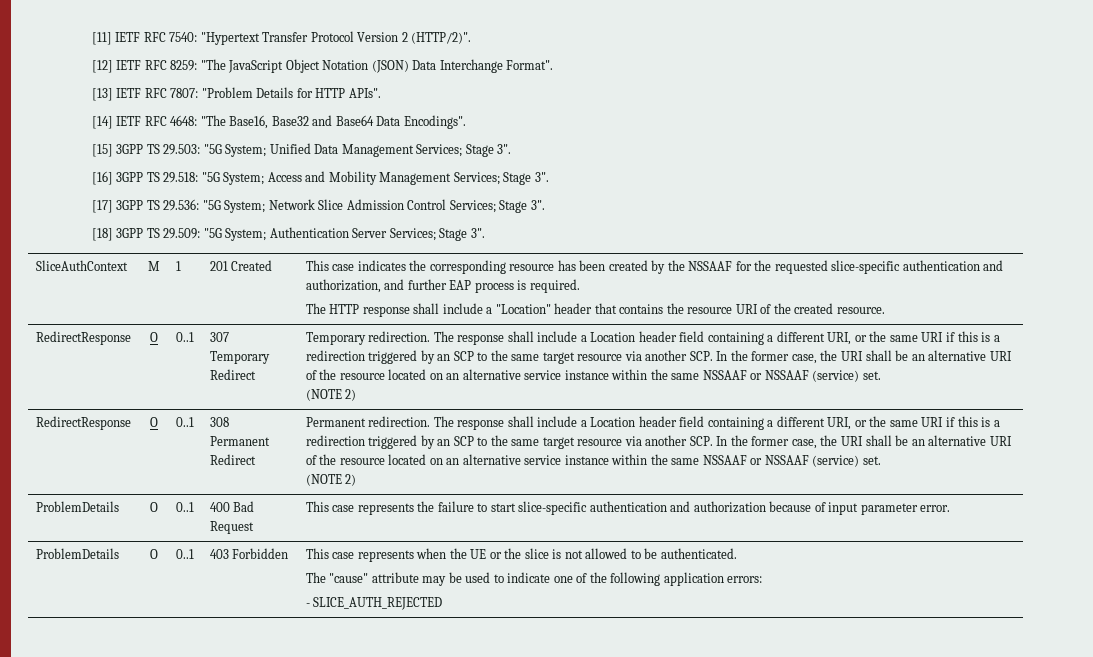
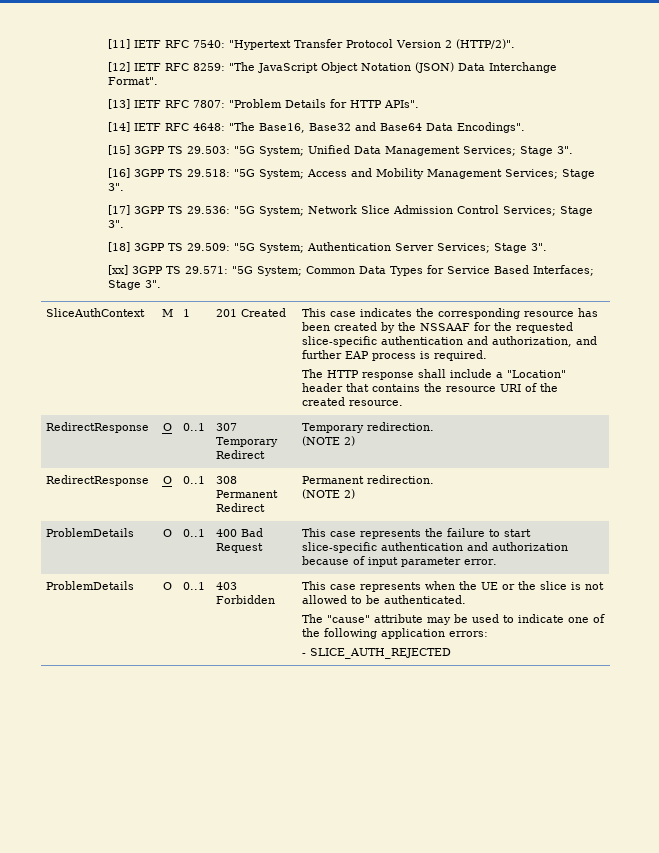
+ [xx] 3GPP TS 29.571: "5G System; Common Data Types for Service Based Interfaces; Stage 3".
- Temporary redirection. The response shall include a Location header field containing a different URI, or the same URI if this is a redirection triggered by an SCP to the same target resource via another SCP. In the former case, the URI shall be an alternative URI of the resource located on an alternative service instance within the same NSSAAF or NSSAAF (service) set.
+ Temporary redirection.
- Permanent redirection. The response shall include a Location header field containing a different URI, or the same URI if this is a redirection triggered by an SCP to the same target resource via another SCP. In the former case, the URI shall be an alternative URI of the resource located on an alternative service instance within the same NSSAAF or NSSAAF (service) set.
+ Permanent redirection.

